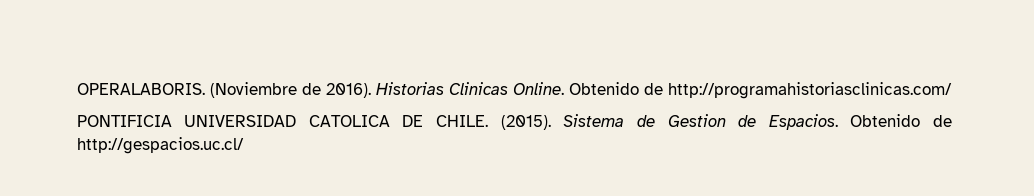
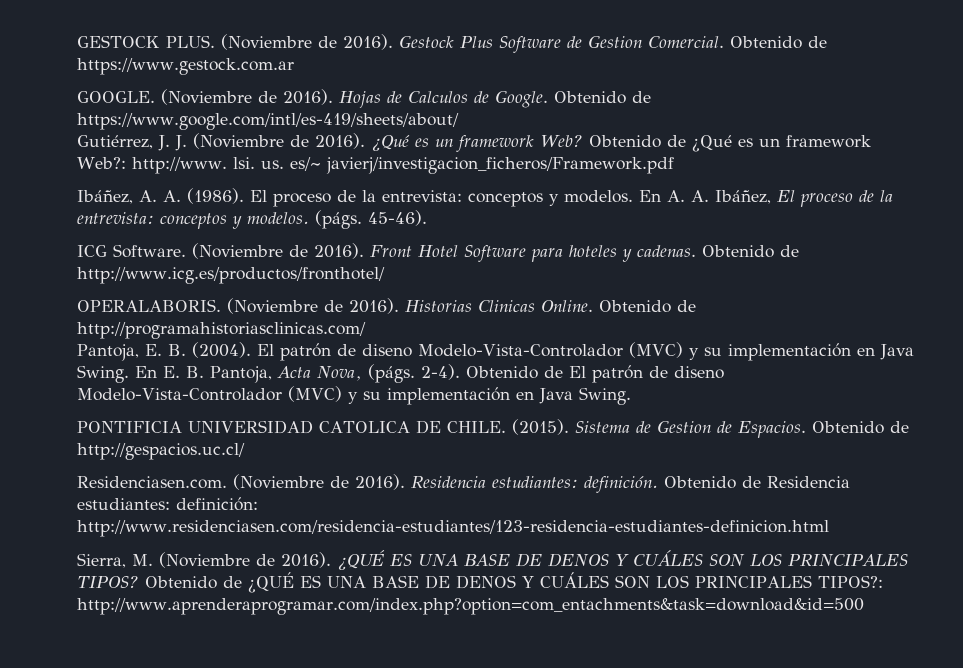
+ GESTOCK PLUS. (Noviembre de 2016). Gestock Plus Software de Gestion Comercial. Obtenido de https://www.gestock.com.ar
+ GOOGLE. (Noviembre de 2016). Hojas de Calculos de Google. Obtenido de https://www.google.com/intl/es-419/sheets/about/
+ Gutiérrez, J. J. (Noviembre de 2016). ¿Qué es un framework Web? Obtenido de ¿Qué es un framework Web?: http://www. lsi. us. es/~ javierj/investigacion_ficheros/Framework.pdf
+ Ibáñez, A. A. (1986). El proceso de la entrevista: conceptos y modelos. En A. A. Ibáñez, El proceso de la entrevista: conceptos y modelos. (págs. 45-46).
+ ICG Software. (Noviembre de 2016). Front Hotel Software para hoteles y cadenas. Obtenido de http://www.icg.es/productos/fronthotel/
+ Pantoja, E. B. (2004). El patrón de diseno Modelo-Vista-Controlador (MVC) y su implementación en Java Swing. En E. B. Pantoja, Acta Nova, (págs. 2-4). Obtenido de El patrón de diseno Modelo-Vista-Controlador (MVC) y su implementación en Java Swing.
+ Residenciasen.com. (Noviembre de 2016). Residencia estudiantes: definición. Obtenido de Residencia estudiantes: definición: http://www.residenciasen.com/residencia-estudiantes/123-residencia-estudiantes-definicion.html
+ Sierra, M. (Noviembre de 2016). ¿QUÉ ES UNA BASE DE DENOS Y CUÁLES SON LOS PRINCIPALES TIPOS? Obtenido de ¿QUÉ ES UNA BASE DE DENOS Y CUÁLES SON LOS PRINCIPALES TIPOS?: http://www.aprenderaprogramar.com/index.php?option=com_entachments&task=download&id=500

